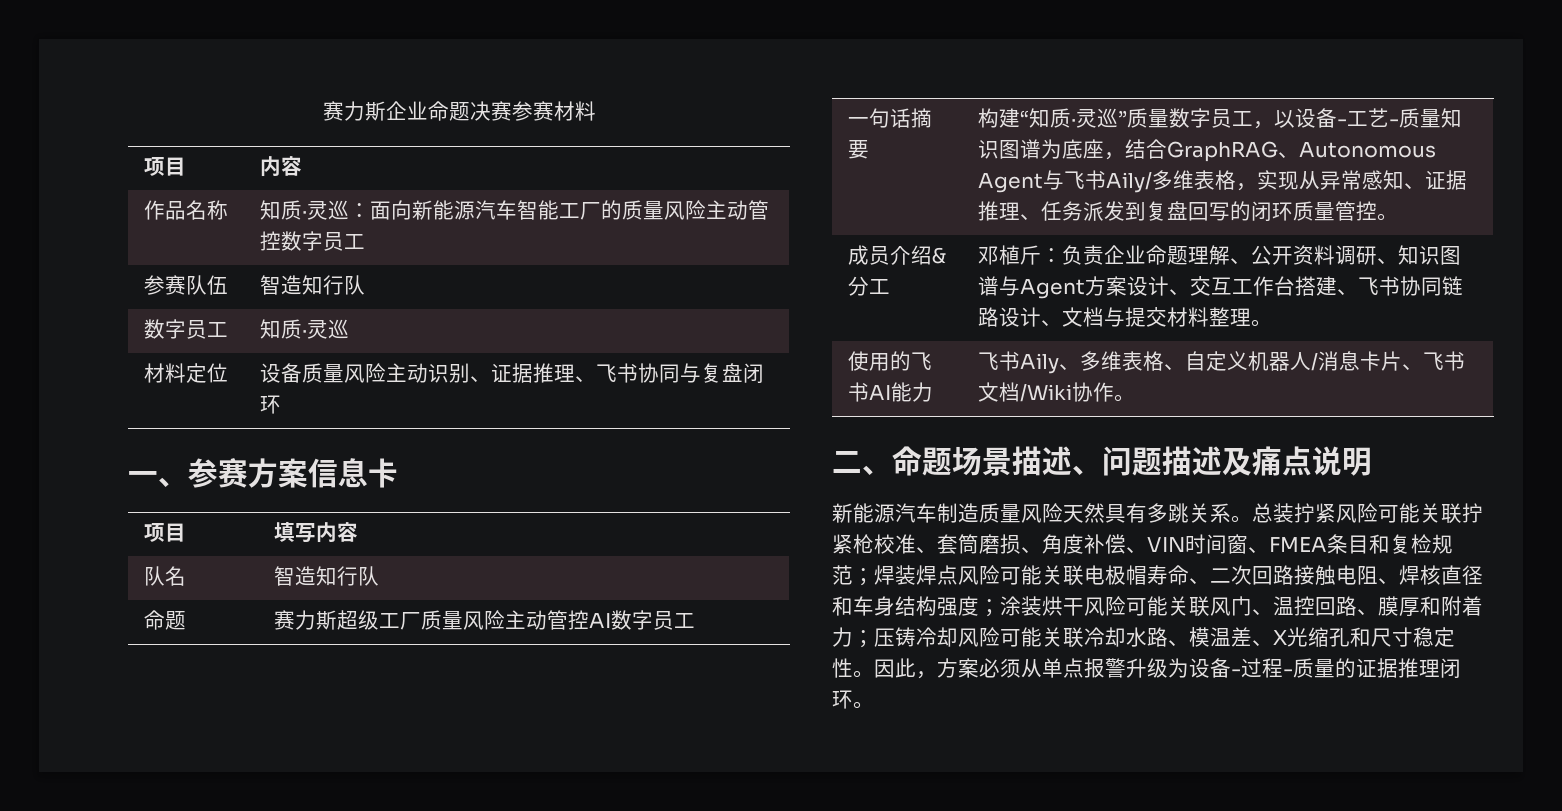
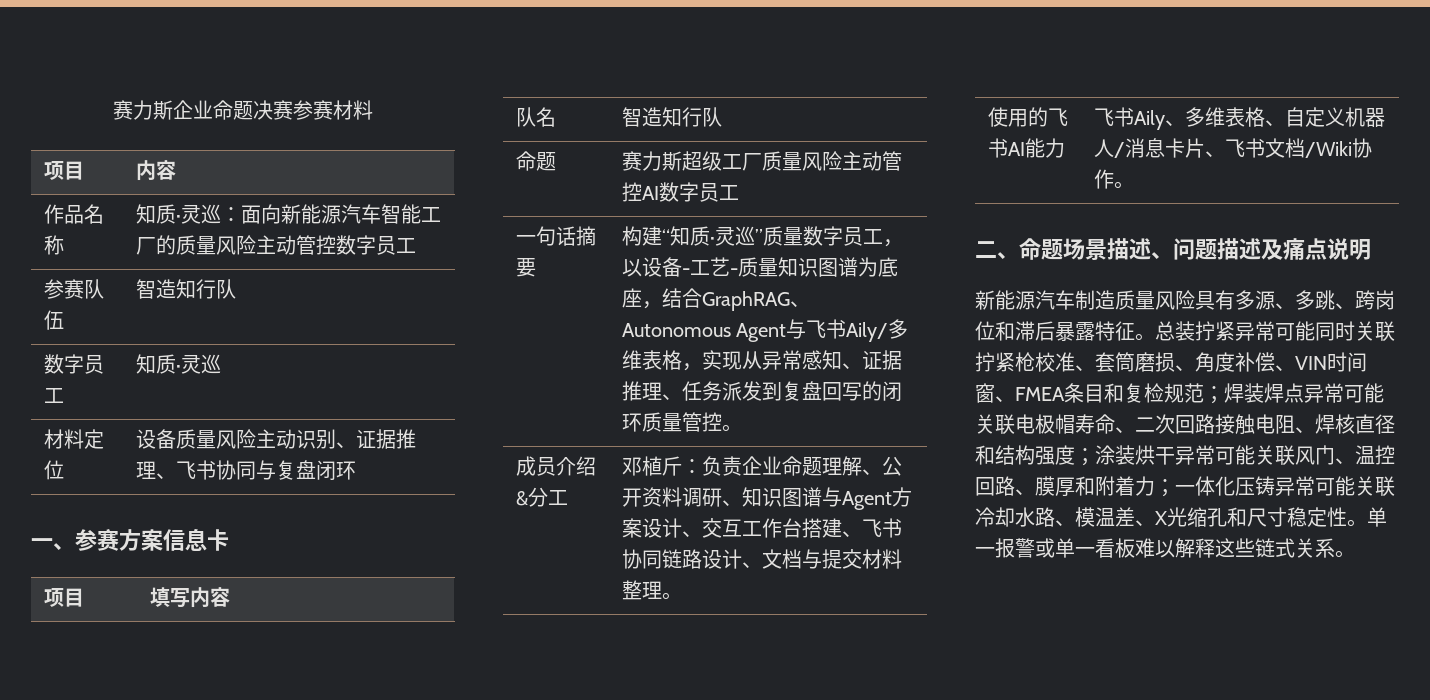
- 新能源汽车制造质量风险天然具有多跳关系。总装拧紧风险可能关联拧紧枪校准、套筒磨损、角度补偿、VIN时间窗、FMEA条目和复检规范；
+ 新能源汽车制造质量风险具有多源、多跳、跨岗位和滞后暴露特征。总装拧紧异常可能同时关联拧紧枪校准、套筒磨损、角度补偿、VIN时间窗、FMEA条目和复检规范；
- 焊装焊点风险可能关联电极帽寿命、二次回路接触电阻、焊核直径和车身结构强度；
+ 焊装焊点异常可能关联电极帽寿命、二次回路接触电阻、焊核直径和结构强度；
- 涂装烘干风险可能关联风门、温控回路、膜厚和附着力；
+ 涂装烘干异常可能关联风门、温控回路、膜厚和附着力；
- 压铸冷却风险可能关联冷却水路、模温差、X光缩孔和尺寸稳定性。
+ 一体化压铸异常可能关联冷却水路、模温差、X光缩孔和尺寸稳定性。
- 因此，方案必须从单点报警升级为设备-过程-质量的证据推理闭环。
+ 单一报警或单一看板难以解释这些链式关系。

